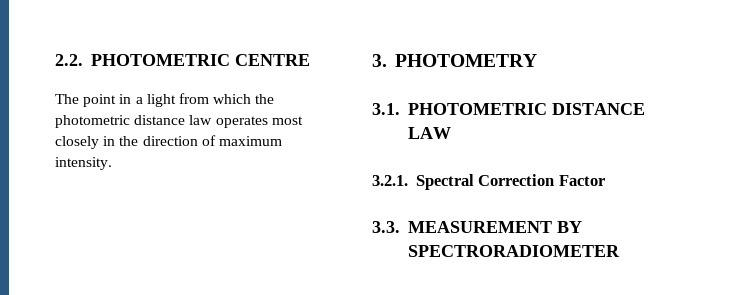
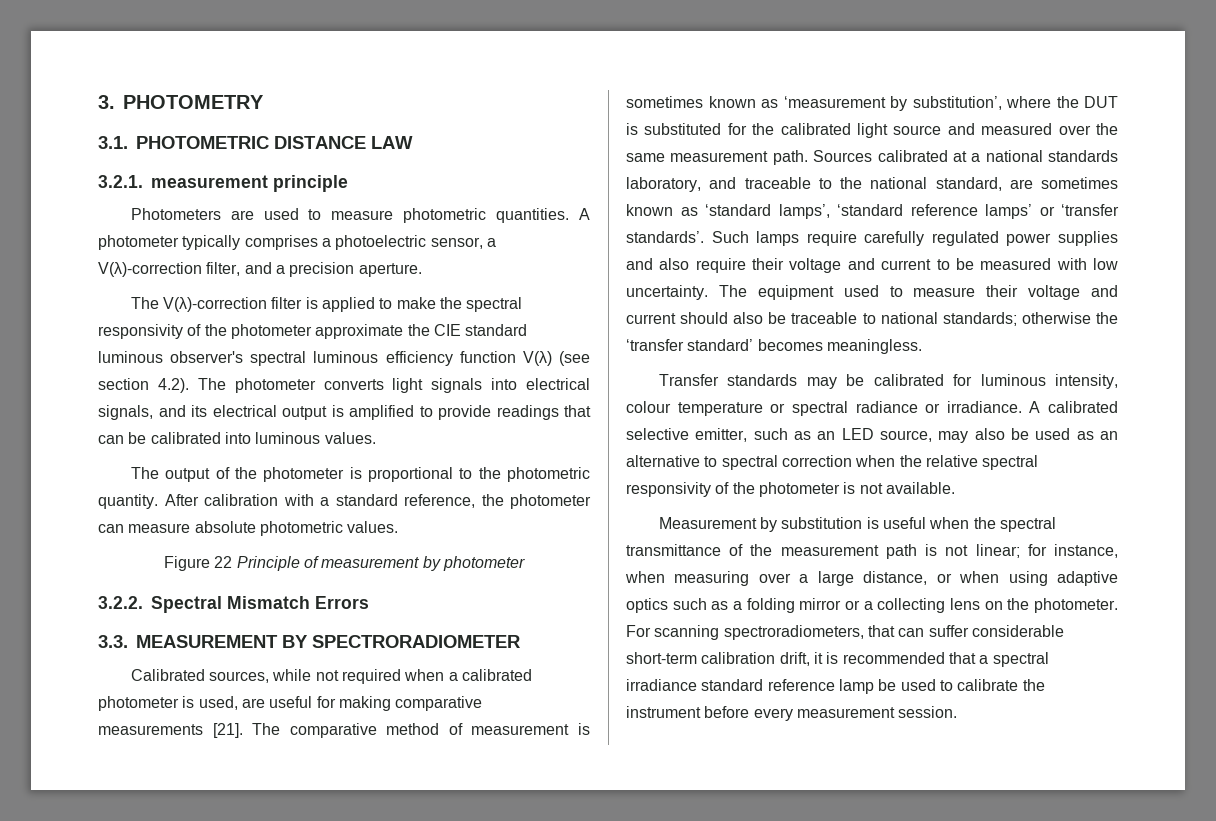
- 2.2. PHOTOMETRIC CENTRE
- The point in a light from which the photometric distance law operates most closely in the direction of maximum intensity.
- 3.2.1. Spectral Correction Factor
+ 3.2.1. measurement principle
+ Photometers are used to measure photometric quantities. A photometer typically comprises a photoelectric sensor, a V(λ)-correction filter, and a precision aperture.
+ The V(λ)-correction filter is applied to make the spectral responsivity of the photometer approximate the CIE standard luminous observer's spectral luminous efficiency function V(λ) (see section 4.2). The photometer converts light signals into electrical signals, and its electrical output is amplified to provide readings that can be calibrated into luminous values.
+ The output of the photometer is proportional to the photometric quantity. After calibration with a standard reference, the photometer can measure absolute photometric values.
+ Figure 22 Principle of measurement by photometer
+ 3.2.2. Spectral Mismatch Errors
  3.3. MEASUREMENT BY SPECTRORADIOMETER
+ Calibrated sources, while not required when a calibrated photometer is used, are useful for making comparative measurements [21]. The comparative method of measurement is sometimes known as ‘measurement by substitution’, where the DUT is substituted for the calibrated light source and measured over the same measurement path. Sources calibrated at a national standards laboratory, and traceable to the national standard, are sometimes known as ‘standard lamps’, ‘standard reference lamps’ or ‘transfer standards’. Such lamps require carefully regulated power supplies and also require their voltage and current to be measured with low uncertainty. The equipment used to measure their voltage and current should also be traceable to national standards; otherwise the ‘transfer standard’ becomes meaningless.
+ Transfer standards may be calibrated for luminous intensity, colour temperature or spectral radiance or irradiance. A calibrated selective emitter, such as an LED source, may also be used as an alternative to spectral correction when the relative spectral responsivity of the photometer is not available.
+ Measurement by substitution is useful when the spectral transmittance of the measurement path is not linear; for instance, when measuring over a large distance, or when using adaptive optics such as a folding mirror or a collecting lens on the photometer. For scanning spectroradiometers, that can suffer considerable short-term calibration drift, it is recommended that a spectral irradiance standard reference lamp be used to calibrate the instrument before every measurement session.

